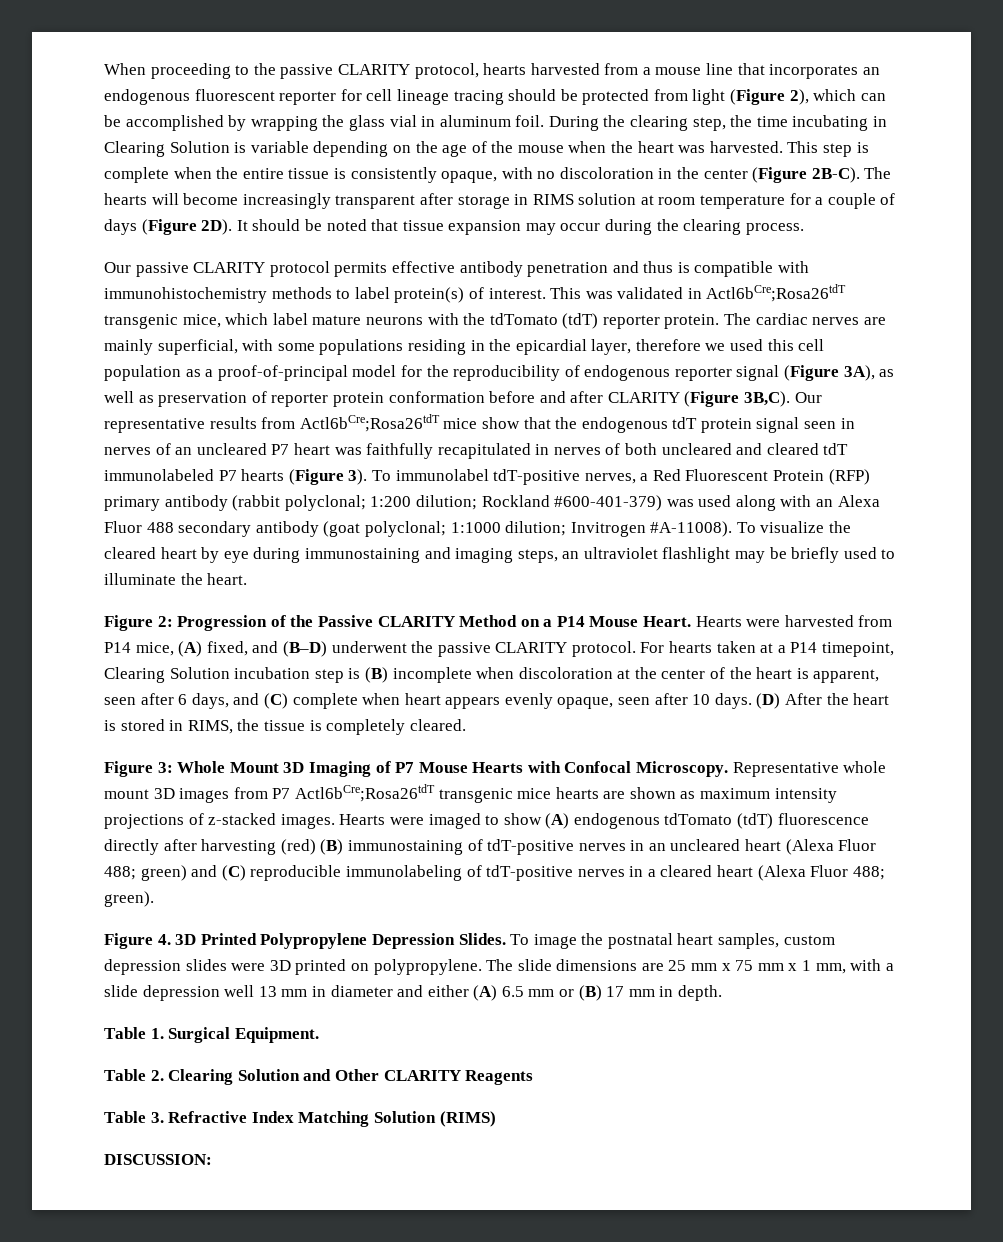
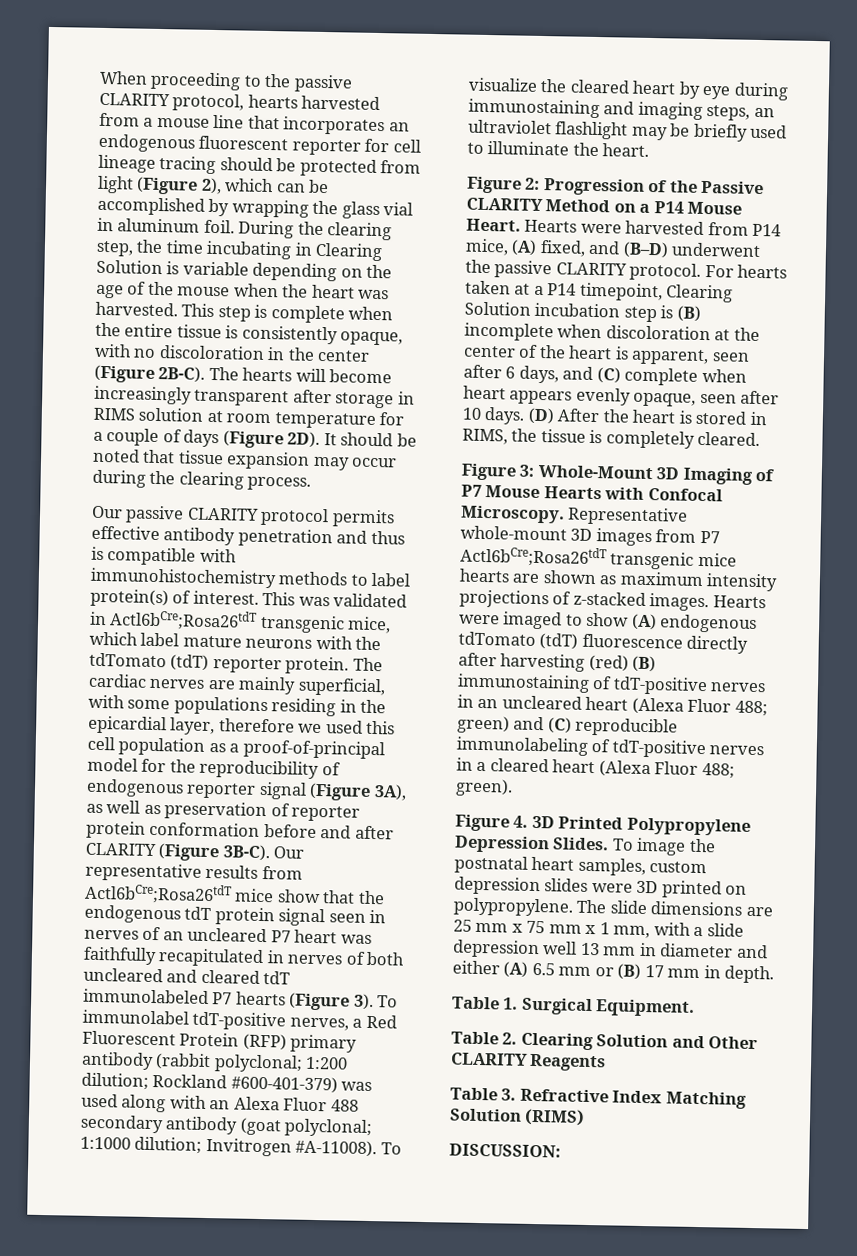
- The cardiac nerves are mainly superficial, with some populations residing in the epicardial layer, therefore we used this cell population as a proof-of-principal model for the reproducibility of endogenous reporter signal (Figure 3A), as well as preservation of reporter protein conformation before and after CLARITY (Figure 3B,C).
+ The cardiac nerves are mainly superficial, with some populations residing in the epicardial layer, therefore we used this cell population as a proof-of-principal model for the reproducibility of endogenous reporter signal (Figure 3A), as well as preservation of reporter protein conformation before and after CLARITY (Figure 3B-C).
- Figure 3: Whole Mount 3D Imaging of P7 Mouse Hearts with Confocal Microscopy.
+ Figure 3: Whole-Mount 3D Imaging of P7 Mouse Hearts with Confocal Microscopy.
- Representative whole mount 3D images from P7 Actl6bCre;Rosa26tdT transgenic mice hearts are shown as maximum intensity projections of z-stacked images.
+ Representative whole-mount 3D images from P7 Actl6bCre;Rosa26tdT transgenic mice hearts are shown as maximum intensity projections of z-stacked images.

